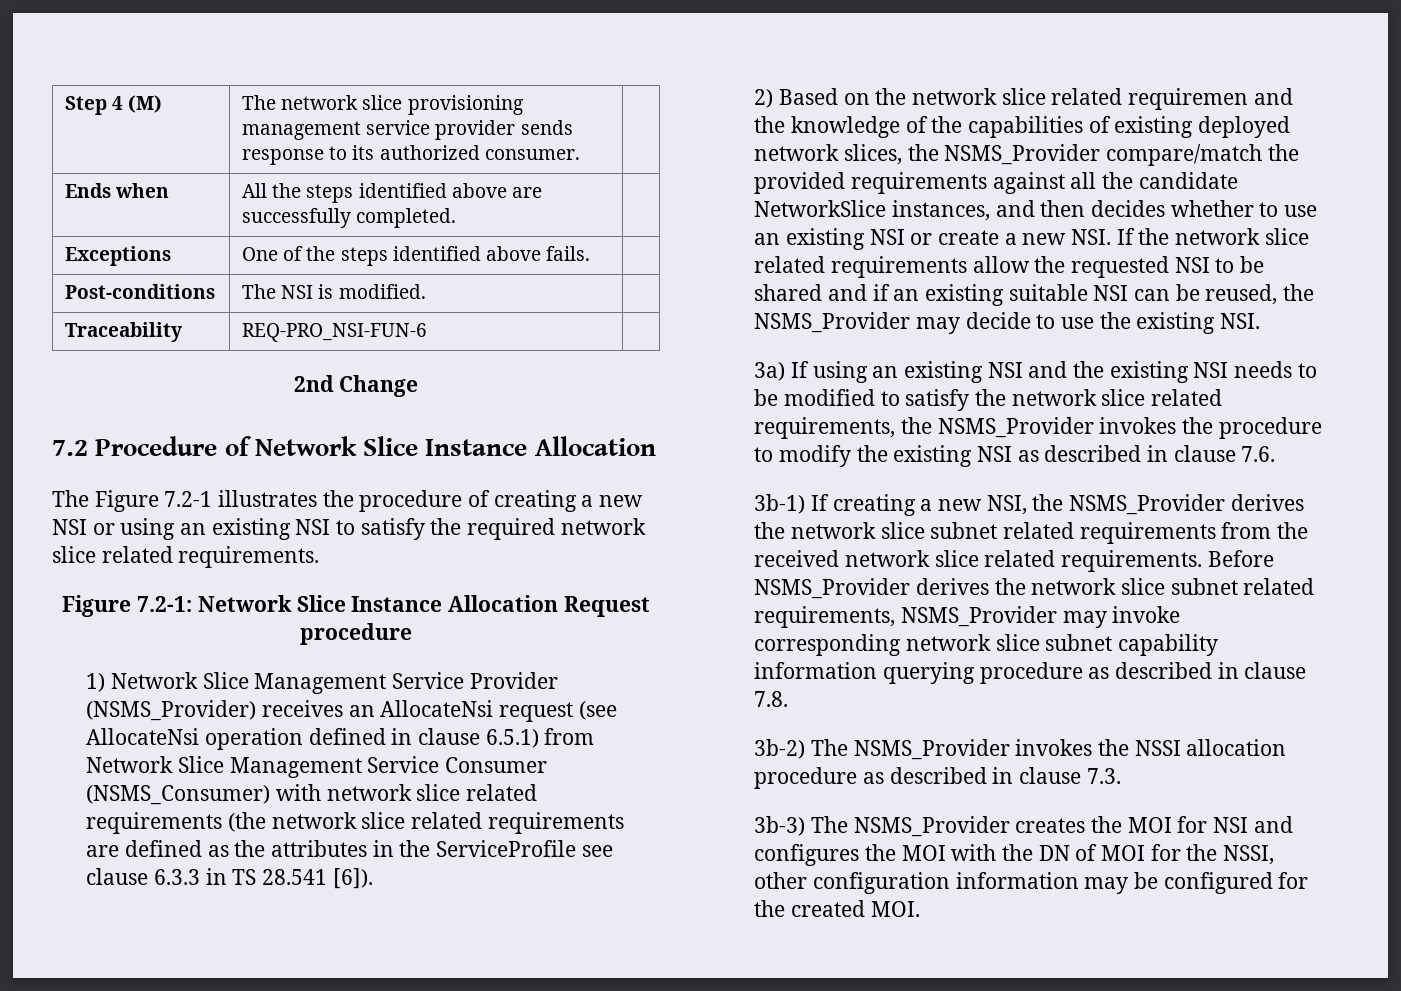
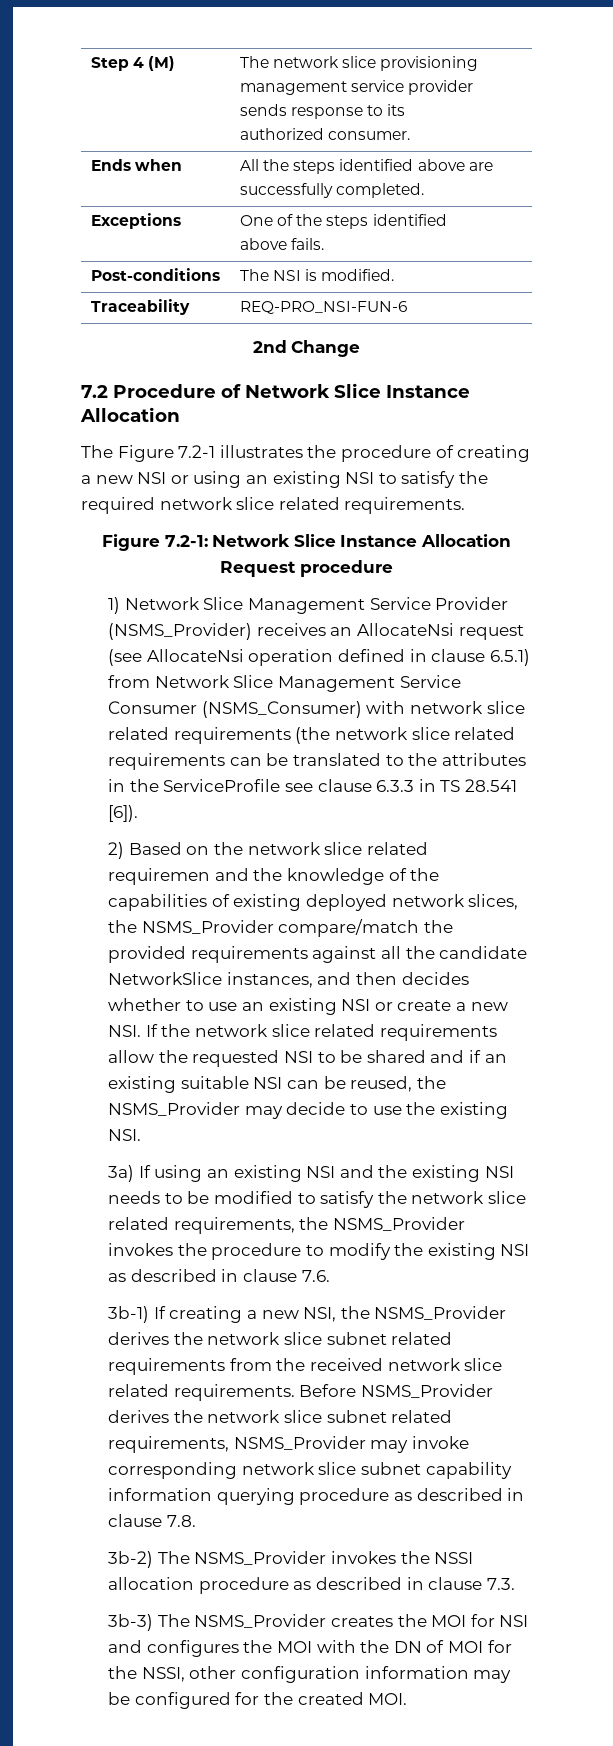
- 1) Network Slice Management Service Provider (NSMS_Provider) receives an AllocateNsi request (see AllocateNsi operation defined in clause 6.5.1) from Network Slice Management Service Consumer (NSMS_Consumer) with network slice related requirements (the network slice related requirements are defined as the attributes in the ServiceProfile see clause 6.3.3 in TS 28.541 [6]).
+ 1) Network Slice Management Service Provider (NSMS_Provider) receives an AllocateNsi request (see AllocateNsi operation defined in clause 6.5.1) from Network Slice Management Service Consumer (NSMS_Consumer) with network slice related requirements (the network slice related requirements can be translated to the attributes in the ServiceProfile see clause 6.3.3 in TS 28.541 [6]).

